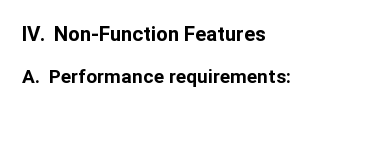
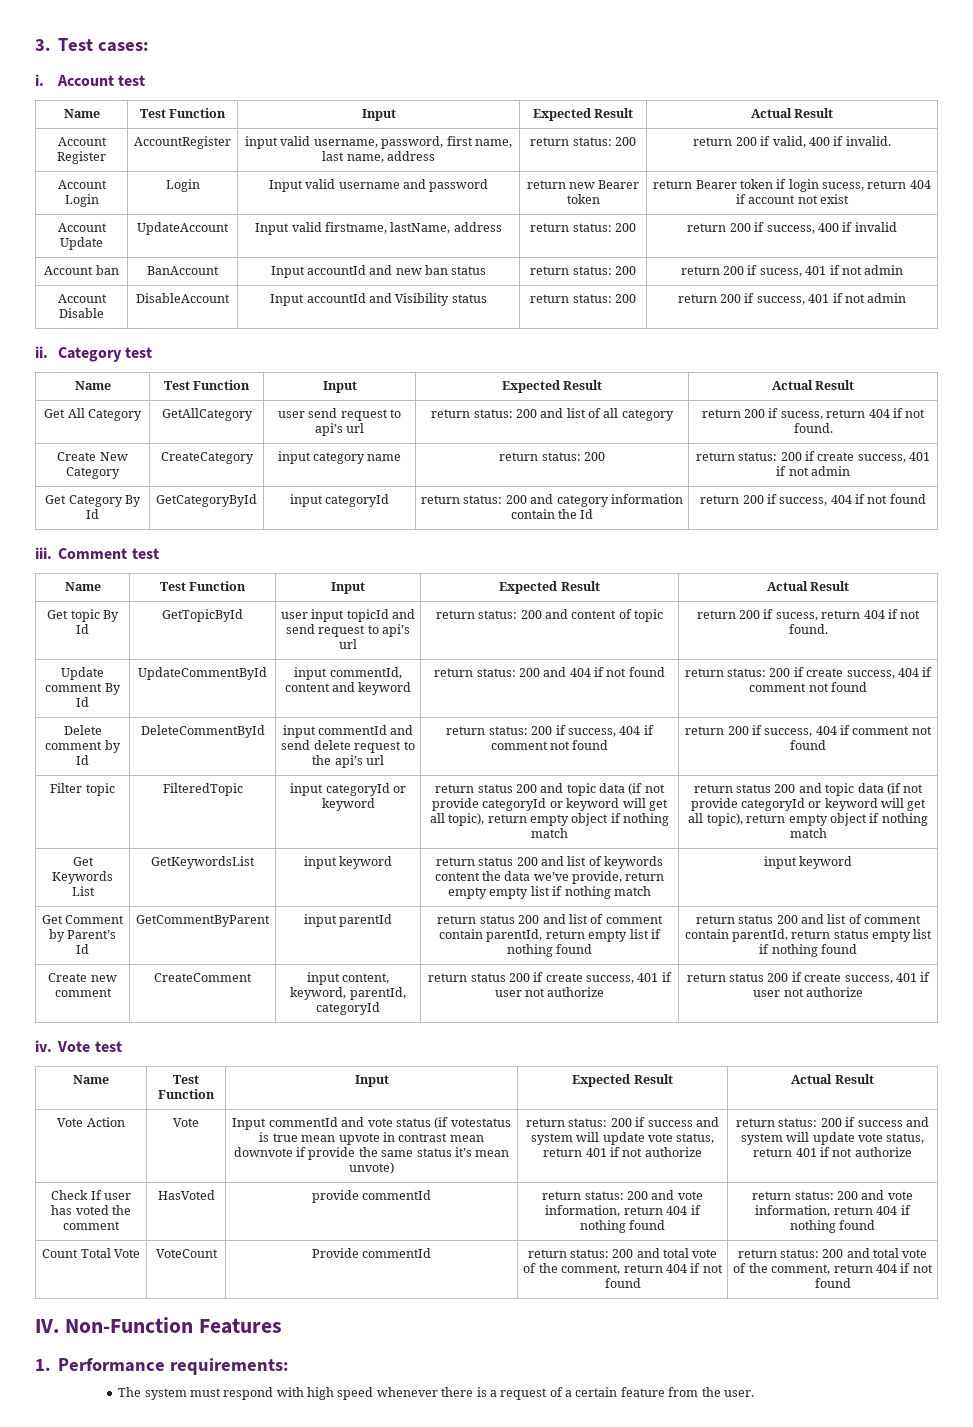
+ 3. Test cases:
+ i. Account test
+ Name | Test Function | Input | Expected Result | Actual Result
+ Account Register | AccountRegister | input valid username, password, first name, last name, address | return status: 200 | return 200 if valid, 400 if invalid.
+ Account Login | Login | Input valid username and password | return new Bearer token | return Bearer token if login sucess, return 404 if account not exist
+ Account Update | UpdateAccount | Input valid firstname, lastName, address | return status: 200 | return 200 if success, 400 if invalid
+ Account ban | BanAccount | Input accountId and new ban status | return status: 200 | return 200 if sucess, 401 if not admin
+ Account Disable | DisableAccount | Input accountId and Visibility status | return status: 200 | return 200 if success, 401 if not admin
+ ii. Category test
+ Name | Test Function | Input | Expected Result | Actual Result
+ Get All Category | GetAllCategory | user send request to api’s url | return status: 200 and list of all category | return 200 if sucess, return 404 if not found.
+ Create New Category | CreateCategory | input category name | return status: 200 | return status: 200 if create success, 401 if not admin
+ Get Category By Id | GetCategoryById | input categoryId | return status: 200 and category information contain the Id | return 200 if success, 404 if not found
+ iii. Comment test
+ Name | Test Function | Input | Expected Result | Actual Result
+ Get topic By Id | GetTopicById | user input topicId and send request to api’s url | return status: 200 and content of topic | return 200 if sucess, return 404 if not found.
+ Update comment By Id | UpdateCommentById | input commentId, content and keyword | return status: 200 and 404 if not found | return status: 200 if create success, 404 if comment not found
+ Delete comment by Id | DeleteCommentById | input commentId and send delete request to the api’s url | return status: 200 if success, 404 if comment not found | return 200 if success, 404 if comment not found
+ Filter topic | FilteredTopic | input categoryId or keyword | return status 200 and topic data (if not provide categoryId or keyword will get all topic), return empty object if nothing match | return status 200 and topic data (if not provide categoryId or keyword will get all topic), return empty object if nothing match
+ Get Keywords List | GetKeywordsList | input keyword | return status 200 and list of keywords content the data we’ve provide, return empty empty list if nothing match | input keyword
+ Get Comment by Parent’s Id | GetCommentByParent | input parentId | return status 200 and list of comment contain parentId, return empty list if nothing found | return status 200 and list of comment contain parentId, return status empty list if nothing found
+ Create new comment | CreateComment | input content, keyword, parentId, categoryId | return status 200 if create success, 401 if user not authorize | return status 200 if create success, 401 if user not authorize
+ iv. Vote test
+ Name | Test Function | Input | Expected Result | Actual Result
+ Vote Action | Vote | Input commentId and vote status (if votestatus is true mean upvote in contrast mean downvote if provide the same status it’s mean unvote) | return status: 200 if success and system will update vote status, return 401 if not authorize | return status: 200 if success and system will update vote status, return 401 if not authorize
+ Check If user has voted the comment | HasVoted | provide commentId | return status: 200 and vote information, return 404 if nothing found | return status: 200 and vote information, return 404 if nothing found
+ Count Total Vote | VoteCount | Provide commentId | return status: 200 and total vote of the comment, return 404 if not found | return status: 200 and total vote of the comment, return 404 if not found
- A. Performance requirements:
+ 1. Performance requirements:
+ The system must respond with high speed whenever there is a request of a certain feature from the user.

